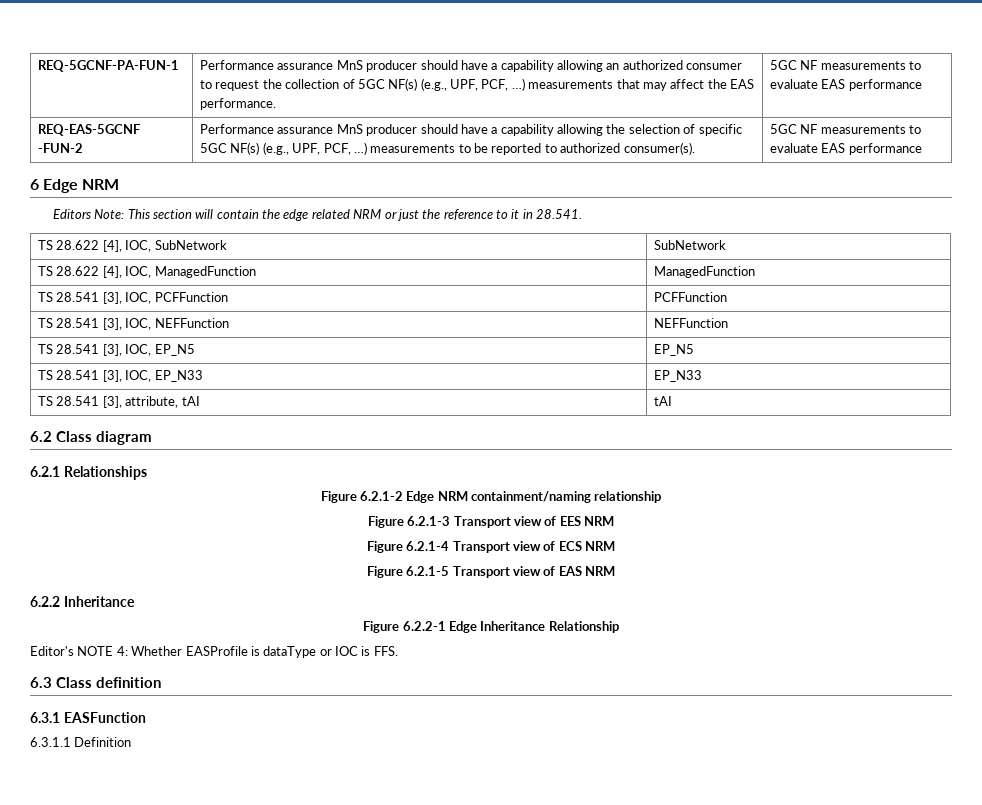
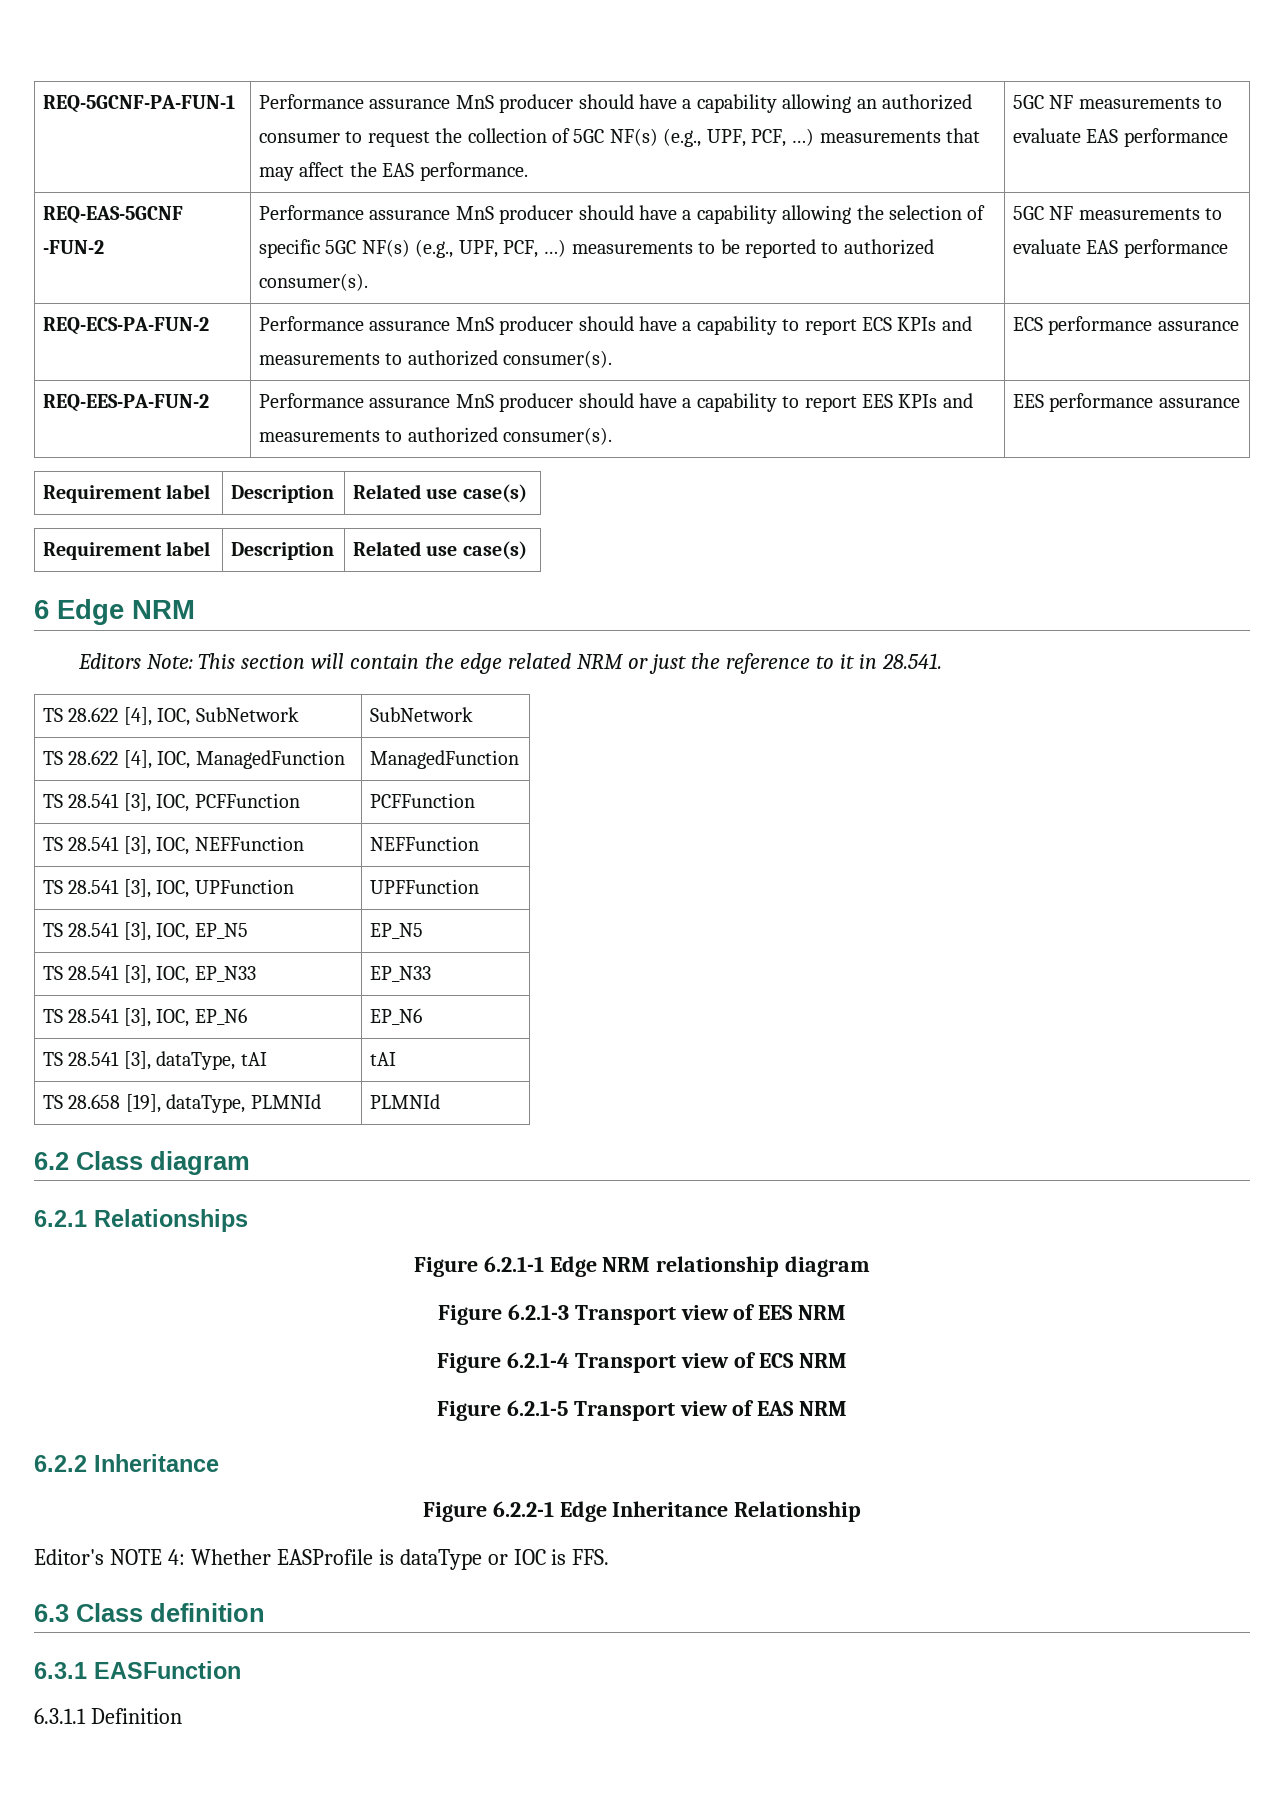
+ REQ-ECS-PA-FUN-2 | Performance assurance MnS producer should have a capability to report ECS KPIs and measurements to authorized consumer(s). | ECS performance assurance
+ REQ-EES-PA-FUN-2 | Performance assurance MnS producer should have a capability to report EES KPIs and measurements to authorized consumer(s). | EES performance assurance
+ Requirement label | Description | Related use case(s)
+ Requirement label | Description | Related use case(s)
+ TS 28.541 [3], IOC, UPFunction | UPFFunction
- TS 28.541 [3], attribute, tAI | tAI
+ TS 28.541 [3], IOC, EP_N6 | EP_N6
+ TS 28.541 [3], dataType, tAI | tAI
+ TS 28.658 [19], dataType, PLMNId | PLMNId
- Figure 6.2.1-2 Edge NRM containment/naming relationship
+ Figure 6.2.1-1 Edge NRM relationship diagram

